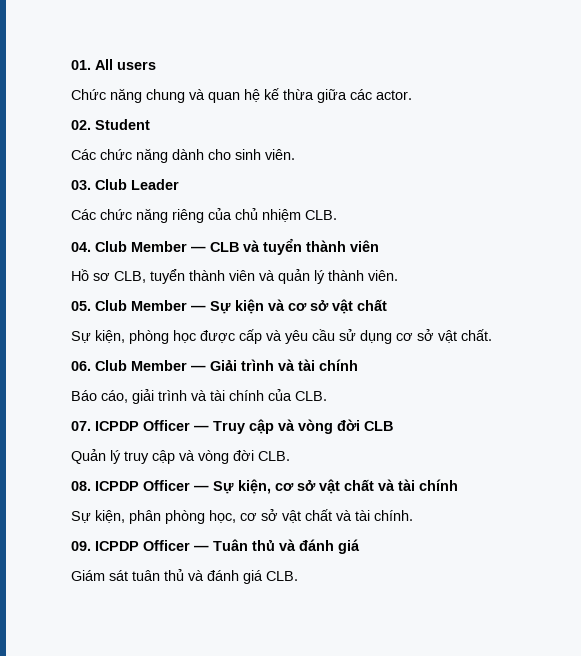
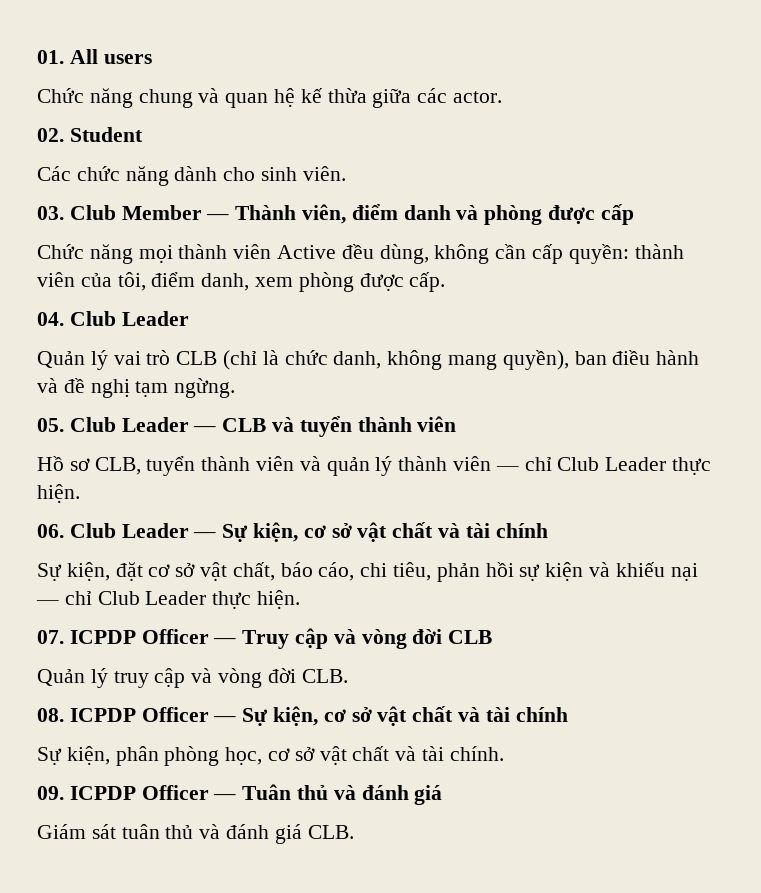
- 03. Club Leader
- Các chức năng riêng của chủ nhiệm CLB.
- 04. Club Member — CLB và tuyển thành viên
+ 03. Club Member — Thành viên, điểm danh và phòng được cấp
+ Chức năng mọi thành viên Active đều dùng, không cần cấp quyền: thành viên của tôi, điểm danh, xem phòng được cấp.
+ 04. Club Leader
+ Quản lý vai trò CLB (chỉ là chức danh, không mang quyền), ban điều hành và đề nghị tạm ngừng.
+ 05. Club Leader — CLB và tuyển thành viên
- Hồ sơ CLB, tuyển thành viên và quản lý thành viên.
- 05. Club Member — Sự kiện và cơ sở vật chất
- Sự kiện, phòng học được cấp và yêu cầu sử dụng cơ sở vật chất.
- 06. Club Member — Giải trình và tài chính
- Báo cáo, giải trình và tài chính của CLB.
+ Hồ sơ CLB, tuyển thành viên và quản lý thành viên — chỉ Club Leader thực hiện.
+ 06. Club Leader — Sự kiện, cơ sở vật chất và tài chính
+ Sự kiện, đặt cơ sở vật chất, báo cáo, chi tiêu, phản hồi sự kiện và khiếu nại — chỉ Club Leader thực hiện.

